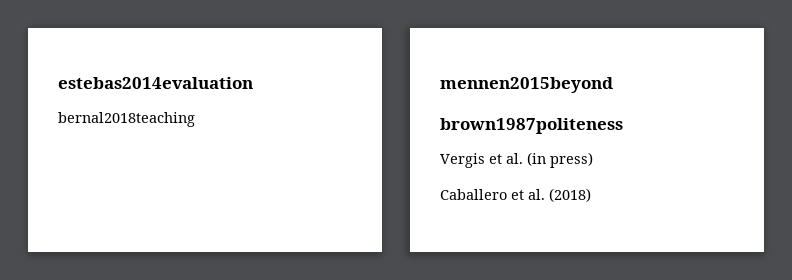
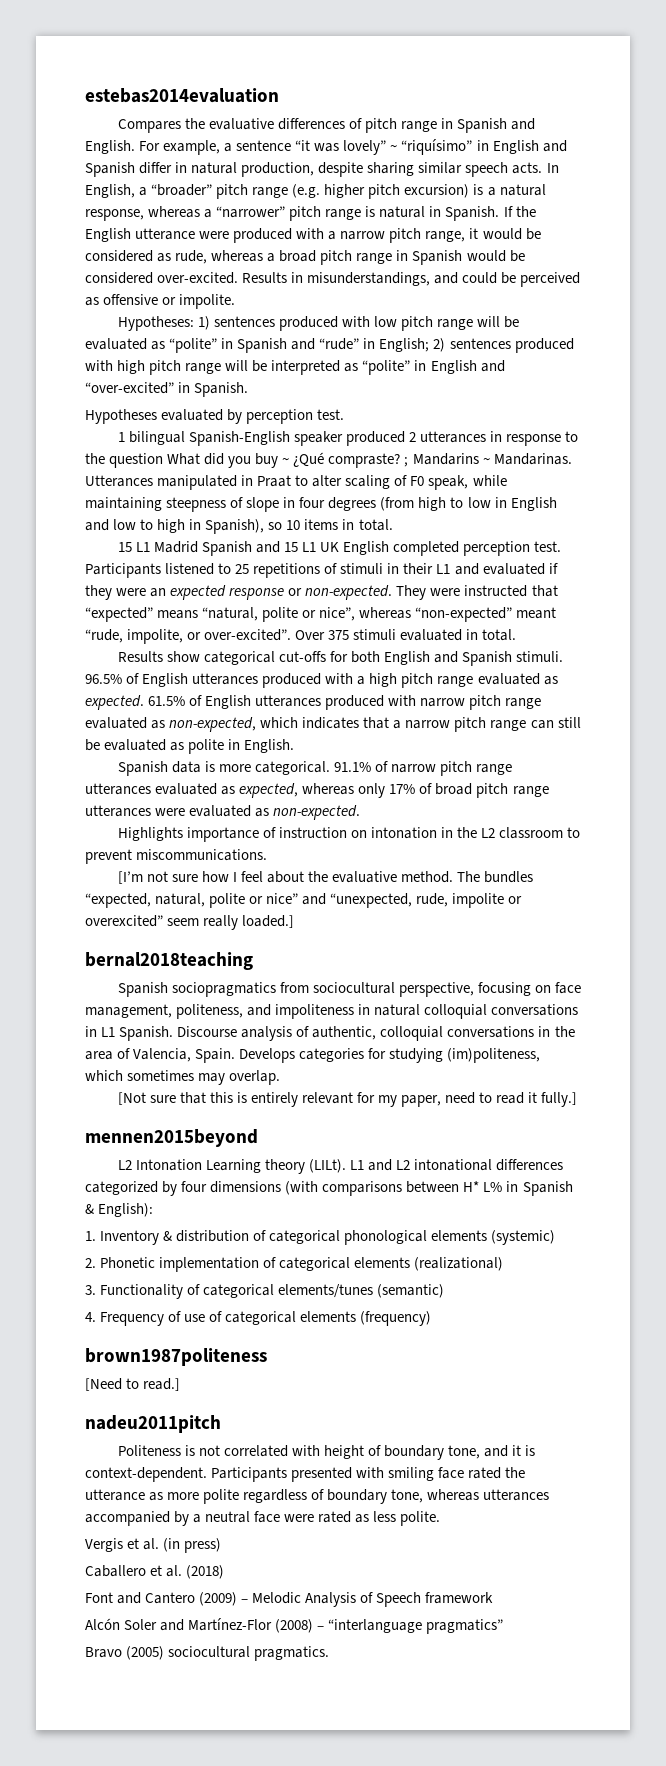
+ Compares the evaluative differences of pitch range in Spanish and English. For example, a sentence “it was lovely” ~ “riquísimo” in English and Spanish differ in natural production, despite sharing similar speech acts. In English, a “broader” pitch range (e.g. higher pitch excursion) is a natural response, whereas a “narrower” pitch range is natural in Spanish. If the English utterance were produced with a narrow pitch range, it would be considered as rude, whereas a broad pitch range in Spanish would be considered over-excited. Results in misunderstandings, and could be perceived as offensive or impolite.
+ Hypotheses: 1) sentences produced with low pitch range will be evaluated as “polite” in Spanish and “rude” in English; 2) sentences produced with high pitch range will be interpreted as “polite” in English and “over-excited” in Spanish.
+ Hypotheses evaluated by perception test.
+ 1 bilingual Spanish-English speaker produced 2 utterances in response to the question What did you buy ~ ¿Qué compraste? ; Mandarins ~ Mandarinas. Utterances manipulated in Praat to alter scaling of F0 speak, while maintaining steepness of slope in four degrees (from high to low in English and low to high in Spanish), so 10 items in total.
+ 15 L1 Madrid Spanish and 15 L1 UK English completed perception test. Participants listened to 25 repetitions of stimuli in their L1 and evaluated if they were an expected response or non-expected. They were instructed that “expected” means “natural, polite or nice”, whereas “non-expected” meant “rude, impolite, or over-excited”. Over 375 stimuli evaluated in total.
+ Results show categorical cut-offs for both English and Spanish stimuli. 96.5% of English utterances produced with a high pitch range evaluated as expected. 61.5% of English utterances produced with narrow pitch range evaluated as non-expected, which indicates that a narrow pitch range can still be evaluated as polite in English.
+ Spanish data is more categorical. 91.1% of narrow pitch range utterances evaluated as expected, whereas only 17% of broad pitch range utterances were evaluated as non-expected.
+ Highlights importance of instruction on intonation in the L2 classroom to prevent miscommunications.
+ [I’m not sure how I feel about the evaluative method. The bundles “expected, natural, polite or nice” and “unexpected, rude, impolite or overexcited” seem really loaded.]
  bernal2018teaching
+ Spanish sociopragmatics from sociocultural perspective, focusing on face management, politeness, and impoliteness in natural colloquial conversations in L1 Spanish. Discourse analysis of authentic, colloquial conversations in the area of Valencia, Spain. Develops categories for studying (im)politeness, which sometimes may overlap.
+ [Not sure that this is entirely relevant for my paper, need to read it fully.]
  mennen2015beyond
+ L2 Intonation Learning theory (LILt). L1 and L2 intonational differences categorized by four dimensions (with comparisons between H* L% in Spanish & English):
+ 1. Inventory & distribution of categorical phonological elements (systemic)
+ 2. Phonetic implementation of categorical elements (realizational)
+ 3. Functionality of categorical elements/tunes (semantic)
+ 4. Frequency of use of categorical elements (frequency)
  brown1987politeness
+ [Need to read.]
+ nadeu2011pitch
+ Politeness is not correlated with height of boundary tone, and it is context-dependent. Participants presented with smiling face rated the utterance as more polite regardless of boundary tone, whereas utterances accompanied by a neutral face were rated as less polite.
+ Font and Cantero (2009) – Melodic Analysis of Speech framework
+ Alcón Soler and Martínez-Flor (2008) – “interlanguage pragmatics”
+ Bravo (2005) sociocultural pragmatics.

